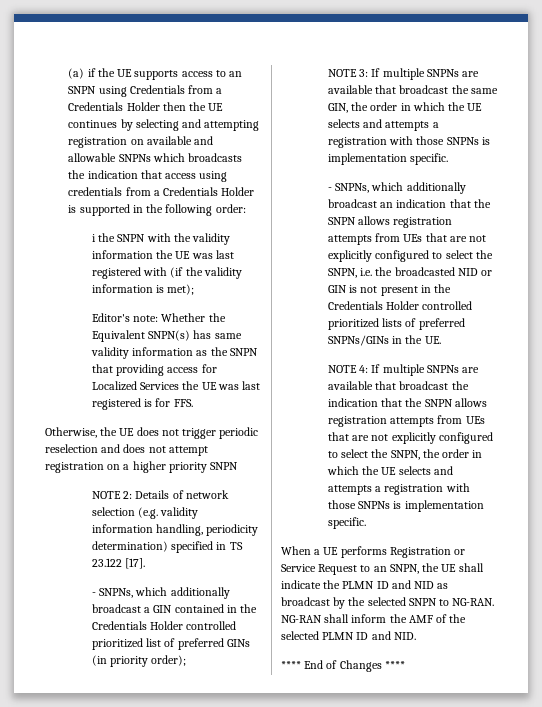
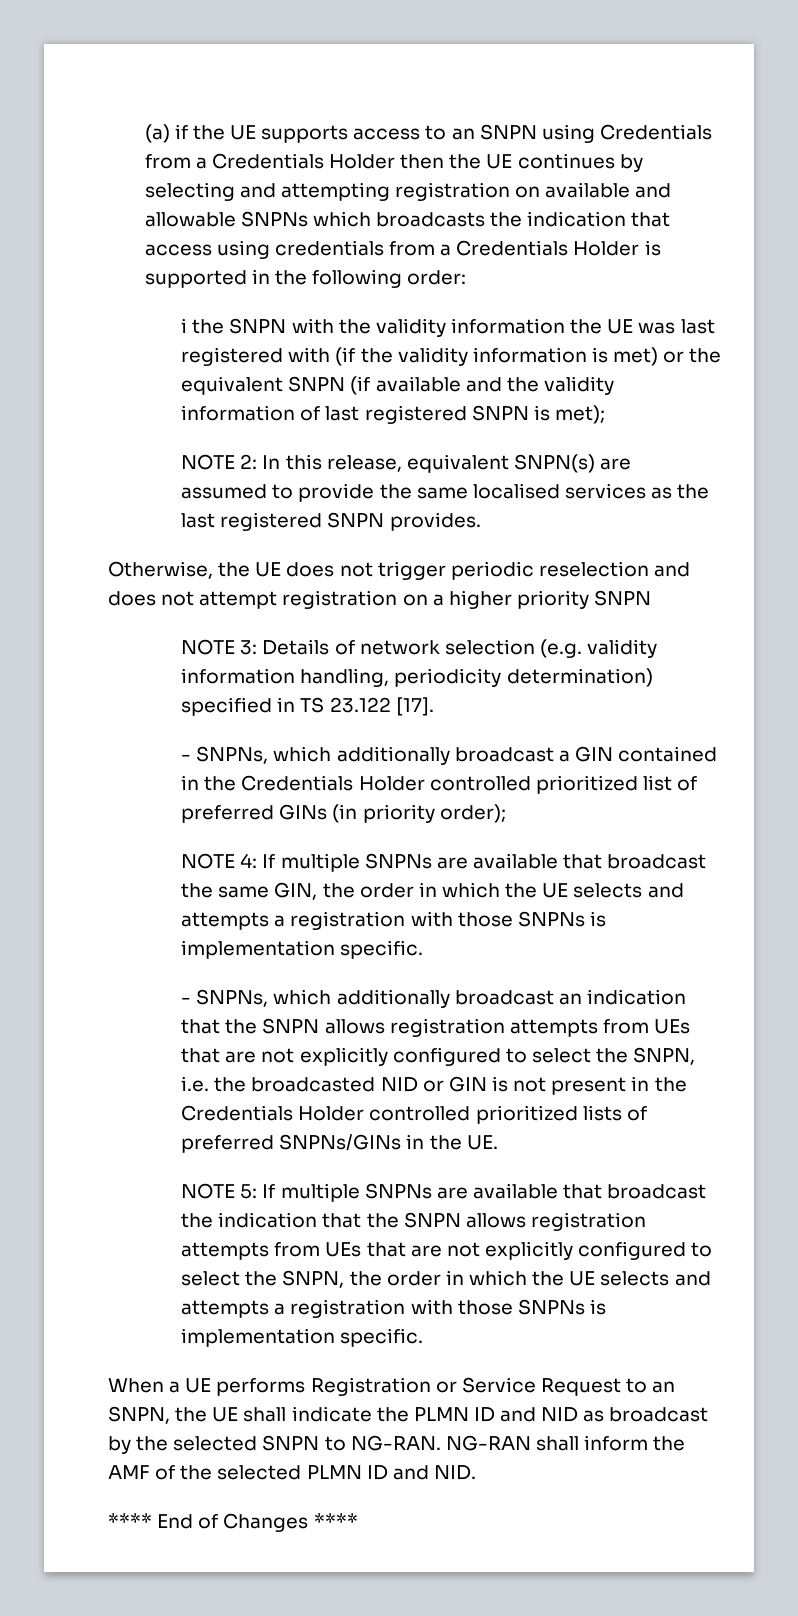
- i the SNPN with the validity information the UE was last registered with (if the validity information is met);
- Editor's note: Whether the Equivalent SNPN(s) has same validity information as the SNPN that providing access for Localized Services the UE was last registered is for FFS.
+ i the SNPN with the validity information the UE was last registered with (if the validity information is met) or the equivalent SNPN (if available and the validity information of last registered SNPN is met);
+ NOTE 2: In this release, equivalent SNPN(s) are assumed to provide the same localised services as the last registered SNPN provides.
- NOTE 2: Details of network selection (e.g. validity information handling, periodicity determination) specified in TS 23.122 [17].
+ NOTE 3: Details of network selection (e.g. validity information handling, periodicity determination) specified in TS 23.122 [17].
- NOTE 3: If multiple SNPNs are available that broadcast the same GIN, the order in which the UE selects and attempts a registration with those SNPNs is implementation specific.
+ NOTE 4: If multiple SNPNs are available that broadcast the same GIN, the order in which the UE selects and attempts a registration with those SNPNs is implementation specific.
- NOTE 4: If multiple SNPNs are available that broadcast the indication that the SNPN allows registration attempts from UEs that are not explicitly configured to select the SNPN, the order in which the UE selects and attempts a registration with those SNPNs is implementation specific.
+ NOTE 5: If multiple SNPNs are available that broadcast the indication that the SNPN allows registration attempts from UEs that are not explicitly configured to select the SNPN, the order in which the UE selects and attempts a registration with those SNPNs is implementation specific.

